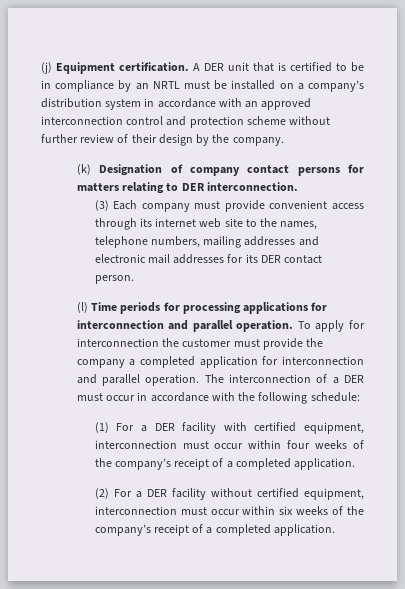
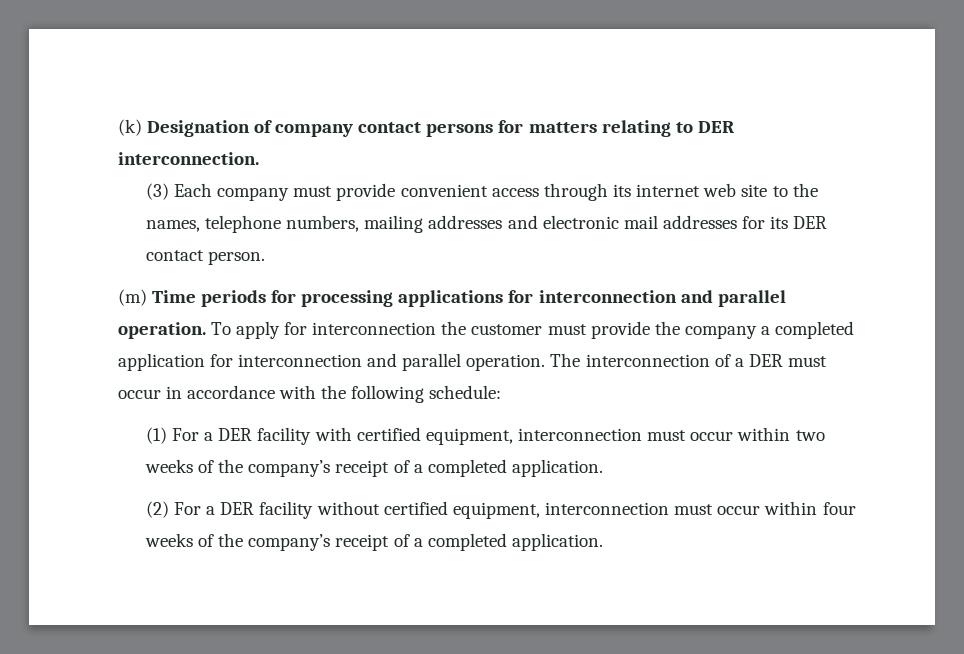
- (j) Equipment certification. A DER unit that is certified to be in compliance by an NRTL must be installed on a company’s distribution system in accordance with an approved interconnection control and protection scheme without further review of their design by the company.
- (l) Time periods for processing applications for interconnection and parallel operation.
+ (m) Time periods for processing applications for interconnection and parallel operation.
- (1) For a DER facility with certified equipment, interconnection must occur within four weeks of the company’s receipt of a completed application.
+ (1) For a DER facility with certified equipment, interconnection must occur within two weeks of the company’s receipt of a completed application.
- (2) For a DER facility without certified equipment, interconnection must occur within six weeks of the company’s receipt of a completed application.
+ (2) For a DER facility without certified equipment, interconnection must occur within four weeks of the company’s receipt of a completed application.

